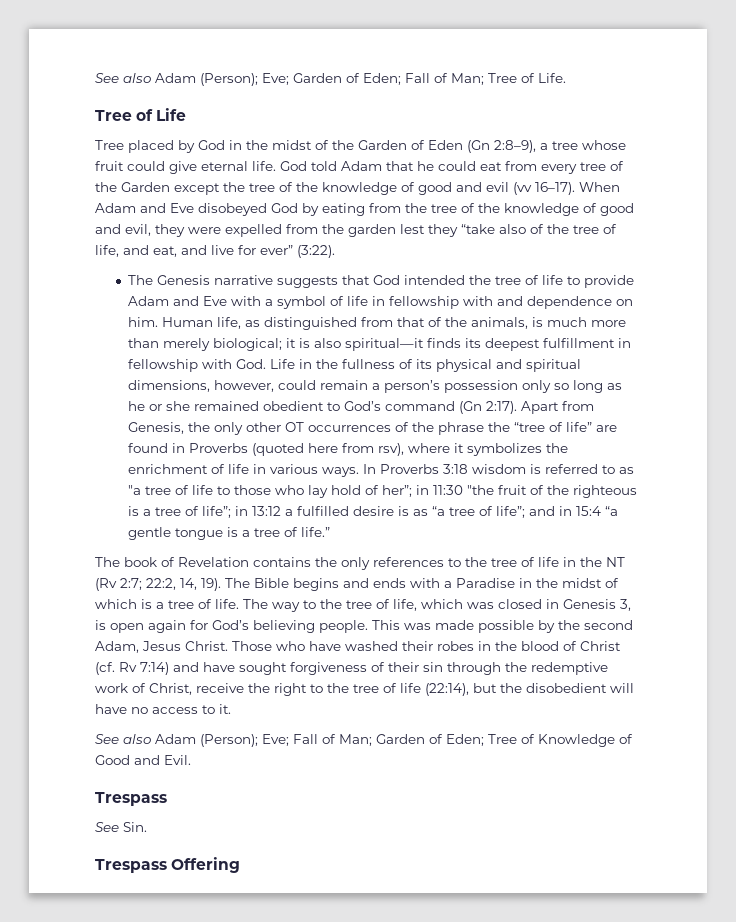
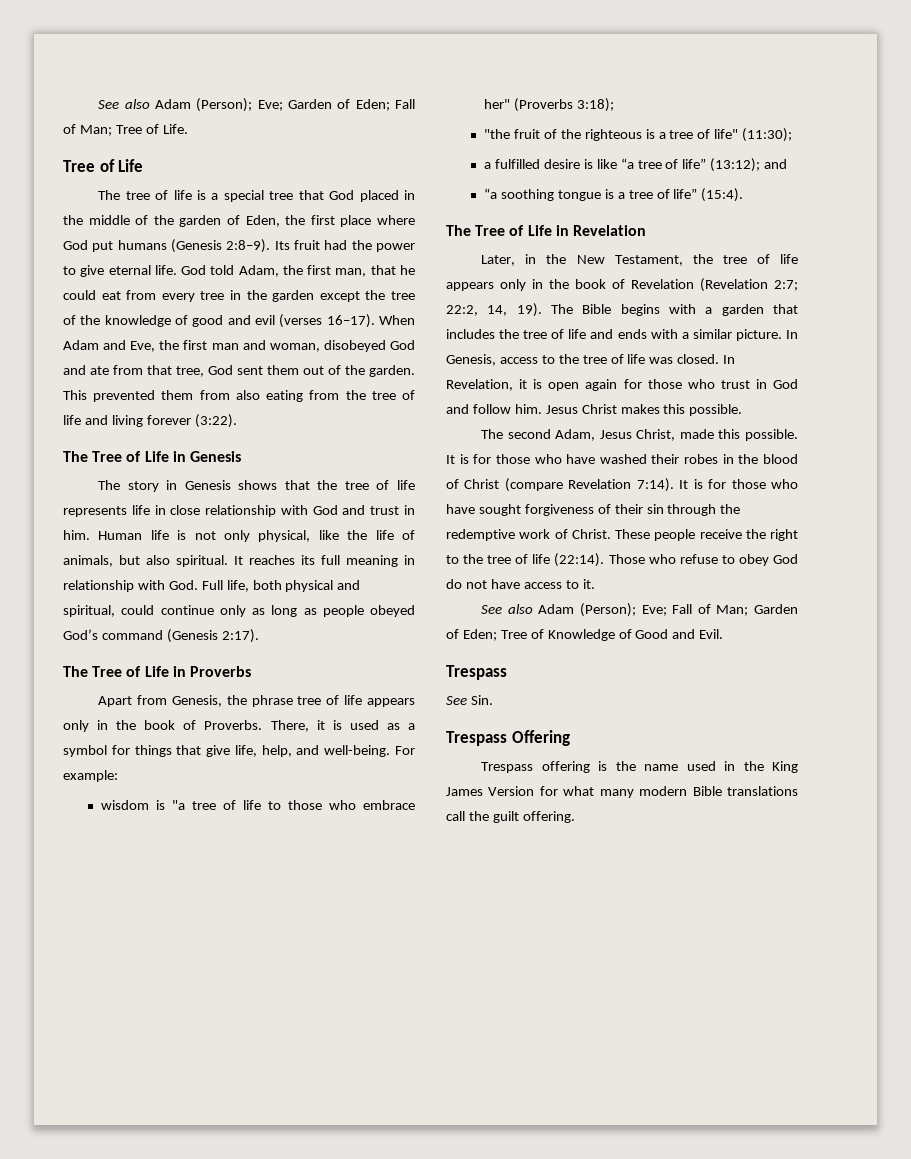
- Tree placed by God in the midst of the Garden of Eden (Gn 2:8–9), a tree whose fruit could give eternal life.
+ The tree of life is a special tree that God placed in the middle of the garden of Eden, the first place where God put humans (Genesis 2:8–9). Its fruit had the power to give eternal life.
- God told Adam that he could eat from every tree of the Garden except the tree of the knowledge of good and evil (vv 16–17).
+ God told Adam, the first man, that he could eat from every tree in the garden except the tree of the knowledge of good and evil (verses 16–17).
- When Adam and Eve disobeyed God by eating from the tree of the knowledge of good and evil, they were expelled from the garden lest they “take also of the tree of life, and eat, and live for ever” (3:22).
- The Genesis narrative suggests that God intended the tree of life to provide Adam and Eve with a symbol of life in fellowship with and dependence on him. Human life, as distinguished from that of the animals, is much more than merely biological; it is also spiritual—it finds its deepest fulfillment in fellowship with God. Life in the fullness of its physical and spiritual dimensions, however, could remain a person’s possession only so long as he or she remained obedient to God’s command (Gn 2:17). Apart from Genesis, the only other OT occurrences of the phrase the “tree of life” are found in Proverbs (quoted here from rsv), where it symbolizes the enrichment of life in various ways. In Proverbs 3:18 wisdom is referred to as "a tree of life to those who lay hold of her”; in 11:30 "the fruit of the righteous is a tree of life”; in 13:12 a fulfilled desire is as “a tree of life”; and in 15:4 “a gentle tongue is a tree of life.”
- The book of Revelation contains the only references to the tree of life in the NT (Rv 2:7; 22:2, 14, 19).
+ When Adam and Eve, the first man and woman, disobeyed God and ate from that tree, God sent them out of the garden. This prevented them from also eating from the tree of life and living forever (3:22).
+ The Tree of Life in Genesis
+ The story in Genesis shows that the tree of life represents life in close relationship with God and trust in him. Human life is not only physical, like the life of animals, but also spiritual. It reaches its full meaning in relationship with God. Full life, both physical and spiritual, could continue only as long as people obeyed God’s command (Genesis 2:17).
+ The Tree of Life in Proverbs
+ Apart from Genesis, the phrase tree of life appears only in the book of Proverbs. There, it is used as a symbol for things that give life, help, and well-being. For example:
+ wisdom is "a tree of life to those who embrace her" (Proverbs 3:18);
+ "the fruit of the righteous is a tree of life" (11:30);
+ a fulfilled desire is like “a tree of life” (13:12); and
+ “a soothing tongue is a tree of life” (15:4).
+ The Tree of Life in Revelation
+ Later, in the New Testament, the tree of life appears only in the book of Revelation (Revelation 2:7; 22:2, 14, 19).
- The Bible begins and ends with a Paradise in the midst of which is a tree of life. The way to the tree of life, which was closed in Genesis 3, is open again for God’s believing people. This was made possible by the second Adam, Jesus Christ. Those who have washed their robes in the blood of Christ (cf. Rv 7:14) and have sought forgiveness of their sin through the redemptive work of Christ, receive the right to the tree of life (22:14), but the disobedient will have no access to it.
+ The Bible begins with a garden that includes the tree of life and ends with a similar picture. In Genesis, access to the tree of life was closed. In Revelation, it is open again for those who trust in God and follow him. Jesus Christ makes this possible.
+ The second Adam, Jesus Christ, made this possible. It is for those who have washed their robes in the blood of Christ (compare Revelation 7:14). It is for those who have sought forgiveness of their sin through the redemptive work of Christ. These people receive the right to the tree of life (22:14). Those who refuse to obey God do not have access to it.
+ Trespass offering is the name used in the King James Version for what many modern Bible translations call the guilt offering.

